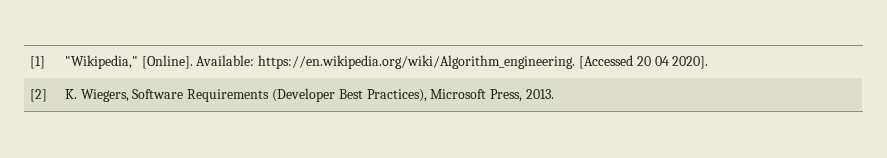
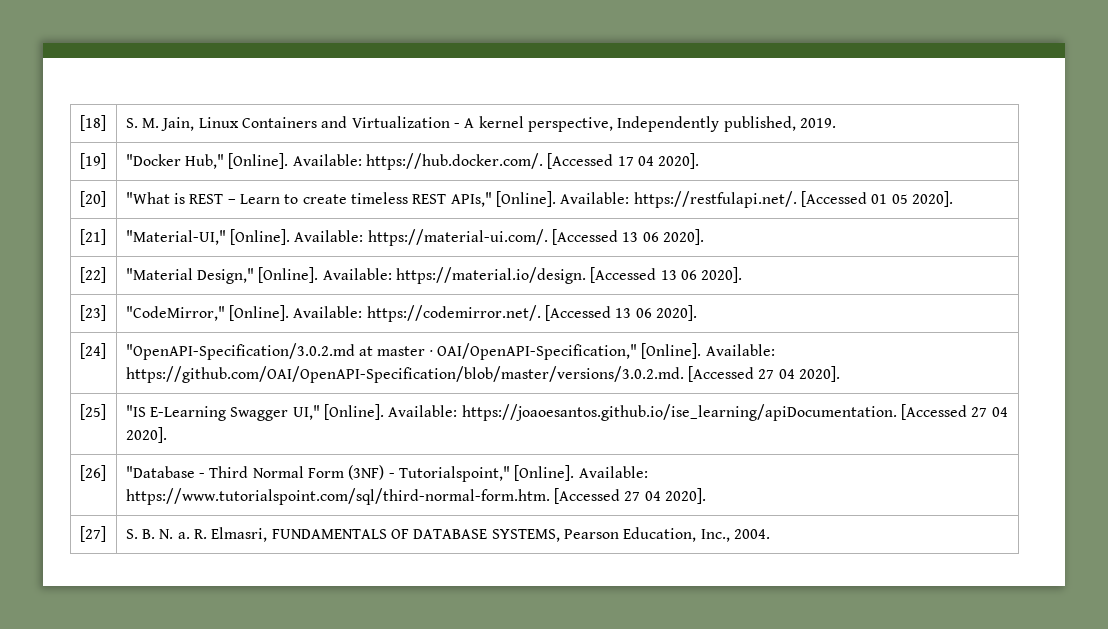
- [1] | "Wikipedia," [Online]. Available: https://en.wikipedia.org/wiki/Algorithm_engineering. [Accessed 20 04 2020].
- [2] | K. Wiegers, Software Requirements (Developer Best Practices), Microsoft Press, 2013.
+ [18] | S. M. Jain, Linux Containers and Virtualization - A kernel perspective, Independently published, 2019.
+ [19] | "Docker Hub," [Online]. Available: https://hub.docker.com/. [Accessed 17 04 2020].
+ [20] | "What is REST – Learn to create timeless REST APIs," [Online]. Available: https://restfulapi.net/. [Accessed 01 05 2020].
+ [21] | "Material-UI," [Online]. Available: https://material-ui.com/. [Accessed 13 06 2020].
+ [22] | "Material Design," [Online]. Available: https://material.io/design. [Accessed 13 06 2020].
+ [23] | "CodeMirror," [Online]. Available: https://codemirror.net/. [Accessed 13 06 2020].
+ [24] | "OpenAPI-Specification/3.0.2.md at master · OAI/OpenAPI-Specification," [Online]. Available: https://github.com/OAI/OpenAPI-Specification/blob/master/versions/3.0.2.md. [Accessed 27 04 2020].
+ [25] | "IS E-Learning Swagger UI," [Online]. Available: https://joaoesantos.github.io/ise_learning/apiDocumentation. [Accessed 27 04 2020].
+ [26] | "Database - Third Normal Form (3NF) - Tutorialspoint," [Online]. Available: https://www.tutorialspoint.com/sql/third-normal-form.htm. [Accessed 27 04 2020].
+ [27] | S. B. N. a. R. Elmasri, FUNDAMENTALS OF DATABASE SYSTEMS, Pearson Education, Inc., 2004.

